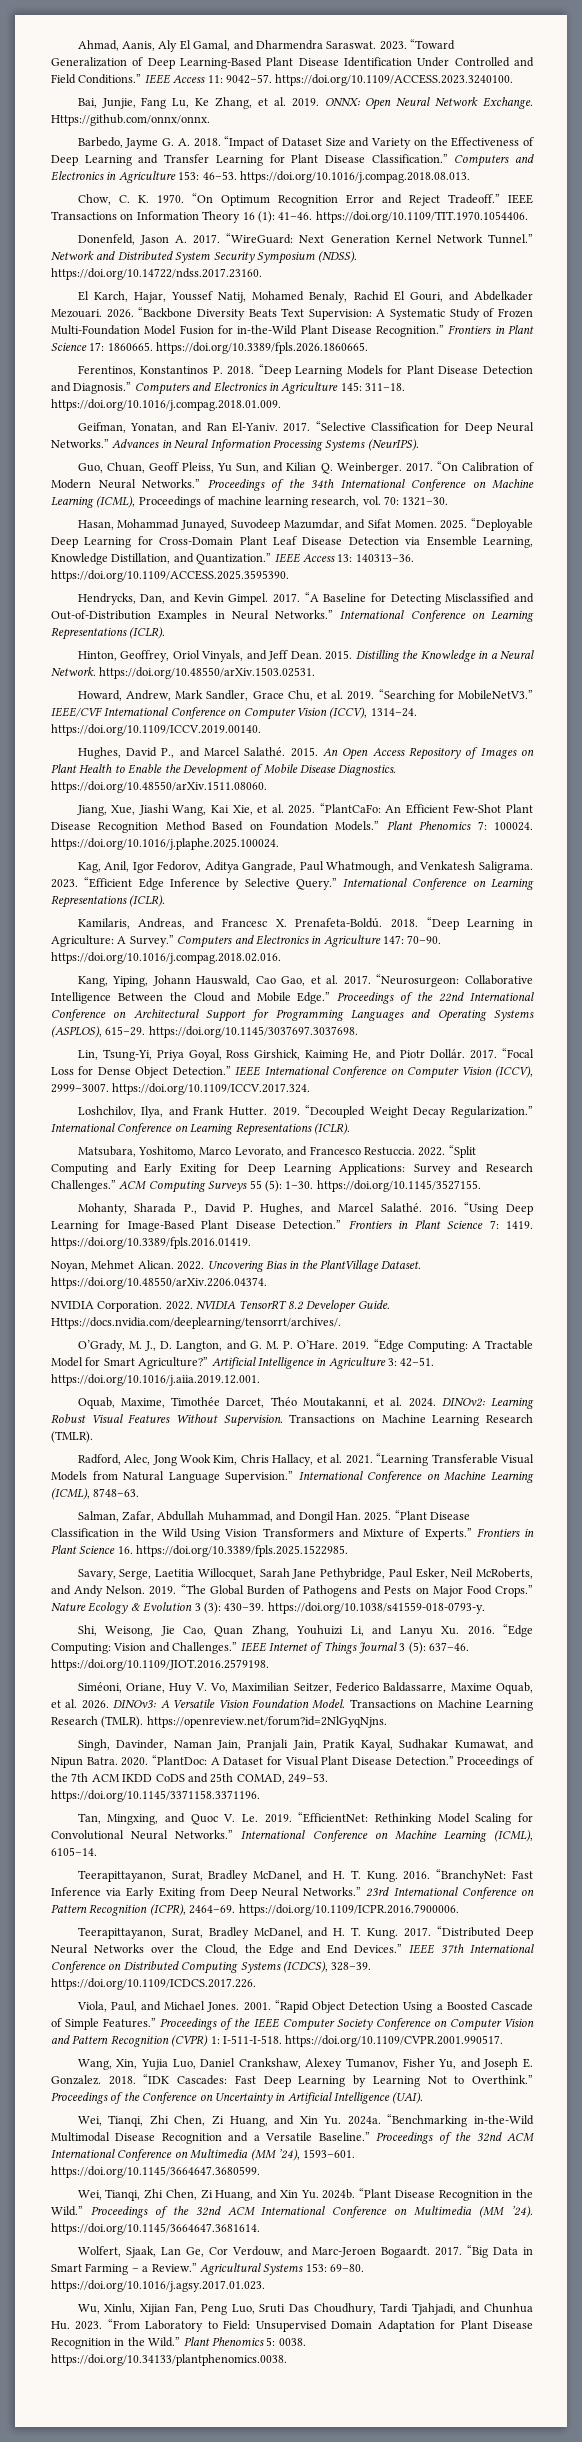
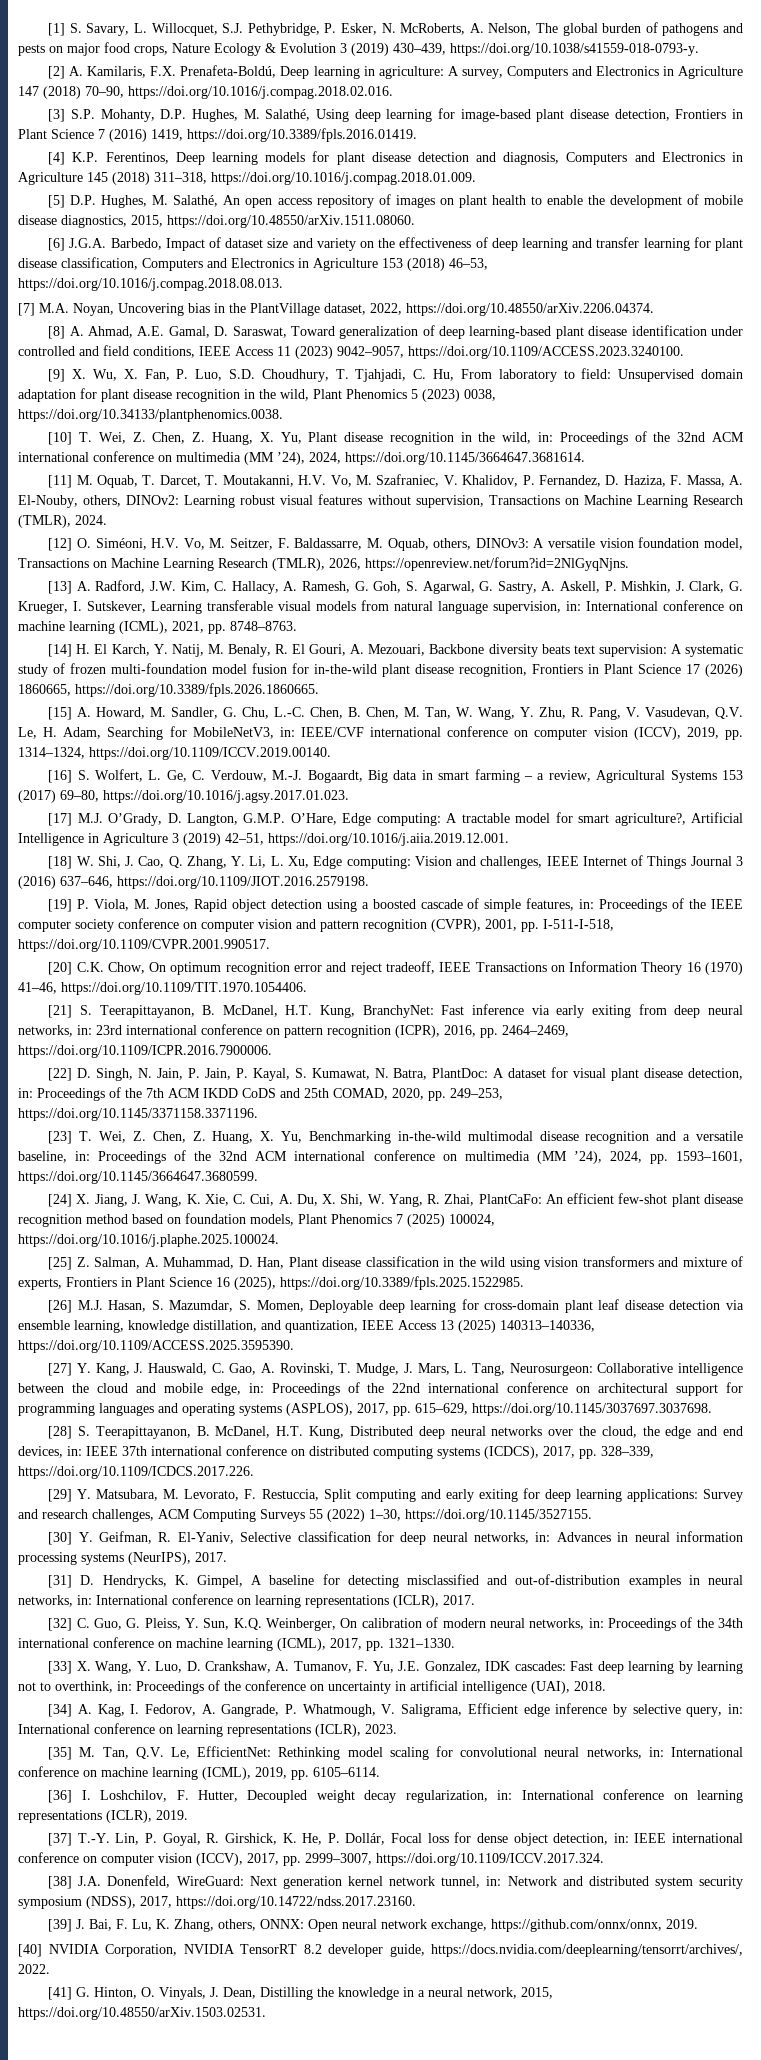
- Ahmad, Aanis, Aly El Gamal, and Dharmendra Saraswat. 2023. “Toward Generalization of Deep Learning-Based Plant Disease Identification Under Controlled and Field Conditions.” IEEE Access 11: 9042–57. https://doi.org/10.1109/ACCESS.2023.3240100.
- Bai, Junjie, Fang Lu, Ke Zhang, et al. 2019. ONNX: Open Neural Network Exchange. Https://github.com/onnx/onnx.
- Barbedo, Jayme G. A. 2018. “Impact of Dataset Size and Variety on the Effectiveness of Deep Learning and Transfer Learning for Plant Disease Classification.” Computers and Electronics in Agriculture 153: 46–53. https://doi.org/10.1016/j.compag.2018.08.013.
- Chow, C. K. 1970. “On Optimum Recognition Error and Reject Tradeoff.” IEEE Transactions on Information Theory 16 (1): 41–46. https://doi.org/10.1109/TIT.1970.1054406.
+ [1] S. Savary, L. Willocquet, S.J. Pethybridge, P. Esker, N. McRoberts, A. Nelson, The global burden of pathogens and pests on major food crops, Nature Ecology & Evolution 3 (2019) 430–439, https://doi.org/10.1038/s41559-018-0793-y.
+ [2] A. Kamilaris, F.X. Prenafeta-Boldú, Deep learning in agriculture: A survey, Computers and Electronics in Agriculture 147 (2018) 70–90, https://doi.org/10.1016/j.compag.2018.02.016.
+ [3] S.P. Mohanty, D.P. Hughes, M. Salathé, Using deep learning for image-based plant disease detection, Frontiers in Plant Science 7 (2016) 1419, https://doi.org/10.3389/fpls.2016.01419.
+ [4] K.P. Ferentinos, Deep learning models for plant disease detection and diagnosis, Computers and Electronics in Agriculture 145 (2018) 311–318, https://doi.org/10.1016/j.compag.2018.01.009.
+ [5] D.P. Hughes, M. Salathé, An open access repository of images on plant health to enable the development of mobile disease diagnostics, 2015, https://doi.org/10.48550/arXiv.1511.08060.
+ [6] J.G.A. Barbedo, Impact of dataset size and variety on the effectiveness of deep learning and transfer learning for plant disease classification, Computers and Electronics in Agriculture 153 (2018) 46–53, https://doi.org/10.1016/j.compag.2018.08.013.
+ [7] M.A. Noyan, Uncovering bias in the PlantVillage dataset, 2022, https://doi.org/10.48550/arXiv.2206.04374.
+ [8] A. Ahmad, A.E. Gamal, D. Saraswat, Toward generalization of deep learning-based plant disease identification under controlled and field conditions, IEEE Access 11 (2023) 9042–9057, https://doi.org/10.1109/ACCESS.2023.3240100.
+ [9] X. Wu, X. Fan, P. Luo, S.D. Choudhury, T. Tjahjadi, C. Hu, From laboratory to field: Unsupervised domain adaptation for plant disease recognition in the wild, Plant Phenomics 5 (2023) 0038, https://doi.org/10.34133/plantphenomics.0038.
+ [10] T. Wei, Z. Chen, Z. Huang, X. Yu, Plant disease recognition in the wild, in: Proceedings of the 32nd ACM international conference on multimedia (MM ’24), 2024, https://doi.org/10.1145/3664647.3681614.
+ [11] M. Oquab, T. Darcet, T. Moutakanni, H.V. Vo, M. Szafraniec, V. Khalidov, P. Fernandez, D. Haziza, F. Massa, A. El-Nouby, others, DINOv2: Learning robust visual features without supervision, Transactions on Machine Learning Research (TMLR), 2024.
+ [12] O. Siméoni, H.V. Vo, M. Seitzer, F. Baldassarre, M. Oquab, others, DINOv3: A versatile vision foundation model, Transactions on Machine Learning Research (TMLR), 2026, https://openreview.net/forum?id=2NlGyqNjns.
+ [13] A. Radford, J.W. Kim, C. Hallacy, A. Ramesh, G. Goh, S. Agarwal, G. Sastry, A. Askell, P. Mishkin, J. Clark, G. Krueger, I. Sutskever, Learning transferable visual models from natural language supervision, in: International conference on machine learning (ICML), 2021, pp. 8748–8763.
+ [14] H. El Karch, Y. Natij, M. Benaly, R. El Gouri, A. Mezouari, Backbone diversity beats text supervision: A systematic study of frozen multi-foundation model fusion for in-the-wild plant disease recognition, Frontiers in Plant Science 17 (2026) 1860665, https://doi.org/10.3389/fpls.2026.1860665.
+ [15] A. Howard, M. Sandler, G. Chu, L.-C. Chen, B. Chen, M. Tan, W. Wang, Y. Zhu, R. Pang, V. Vasudevan, Q.V. Le, H. Adam, Searching for MobileNetV3, in: IEEE/CVF international conference on computer vision (ICCV), 2019, pp. 1314–1324, https://doi.org/10.1109/ICCV.2019.00140.
+ [16] S. Wolfert, L. Ge, C. Verdouw, M.-J. Bogaardt, Big data in smart farming – a review, Agricultural Systems 153 (2017) 69–80, https://doi.org/10.1016/j.agsy.2017.01.023.
+ [17] M.J. O’Grady, D. Langton, G.M.P. O’Hare, Edge computing: A tractable model for smart agriculture?, Artificial Intelligence in Agriculture 3 (2019) 42–51, https://doi.org/10.1016/j.aiia.2019.12.001.
+ [18] W. Shi, J. Cao, Q. Zhang, Y. Li, L. Xu, Edge computing: Vision and challenges, IEEE Internet of Things Journal 3 (2016) 637–646, https://doi.org/10.1109/JIOT.2016.2579198.
+ [19] P. Viola, M. Jones, Rapid object detection using a boosted cascade of simple features, in: Proceedings of the IEEE computer society conference on computer vision and pattern recognition (CVPR), 2001, pp. I-511-I-518, https://doi.org/10.1109/CVPR.2001.990517.
+ [20] C.K. Chow, On optimum recognition error and reject tradeoff, IEEE Transactions on Information Theory 16 (1970) 41–46, https://doi.org/10.1109/TIT.1970.1054406.
- Donenfeld, Jason A. 2017. “WireGuard: Next Generation Kernel Network Tunnel.” Network and Distributed System Security Symposium (NDSS). https://doi.org/10.14722/ndss.2017.23160.
- El Karch, Hajar, Youssef Natij, Mohamed Benaly, Rachid El Gouri, and Abdelkader Mezouari. 2026. “Backbone Diversity Beats Text Supervision: A Systematic Study of Frozen Multi-Foundation Model Fusion for in-the-Wild Plant Disease Recognition.” Frontiers in Plant Science 17: 1860665. https://doi.org/10.3389/fpls.2026.1860665.
- Ferentinos, Konstantinos P. 2018. “Deep Learning Models for Plant Disease Detection and Diagnosis.” Computers and Electronics in Agriculture 145: 311–18. https://doi.org/10.1016/j.compag.2018.01.009.
- Geifman, Yonatan, and Ran El-Yaniv. 2017. “Selective Classification for Deep Neural Networks.” Advances in Neural Information Processing Systems (NeurIPS).
- Guo, Chuan, Geoff Pleiss, Yu Sun, and Kilian Q. Weinberger. 2017. “On Calibration of Modern Neural Networks.” Proceedings of the 34th International Conference on Machine Learning (ICML), Proceedings of machine learning research, vol. 70: 1321–30.
- Hasan, Mohammad Junayed, Suvodeep Mazumdar, and Sifat Momen. 2025. “Deployable Deep Learning for Cross-Domain Plant Leaf Disease Detection via Ensemble Learning, Knowledge Distillation, and Quantization.” IEEE Access 13: 140313–36. https://doi.org/10.1109/ACCESS.2025.3595390.
- Hendrycks, Dan, and Kevin Gimpel. 2017. “A Baseline for Detecting Misclassified and Out-of-Distribution Examples in Neural Networks.” International Conference on Learning Representations (ICLR).
- Hinton, Geoffrey, Oriol Vinyals, and Jeff Dean. 2015. Distilling the Knowledge in a Neural Network. https://doi.org/10.48550/arXiv.1503.02531.
- Howard, Andrew, Mark Sandler, Grace Chu, et al. 2019. “Searching for MobileNetV3.” IEEE/CVF International Conference on Computer Vision (ICCV), 1314–24. https://doi.org/10.1109/ICCV.2019.00140.
- Hughes, David P., and Marcel Salathé. 2015. An Open Access Repository of Images on Plant Health to Enable the Development of Mobile Disease Diagnostics. https://doi.org/10.48550/arXiv.1511.08060.
- Jiang, Xue, Jiashi Wang, Kai Xie, et al. 2025. “PlantCaFo: An Efficient Few-Shot Plant Disease Recognition Method Based on Foundation Models.” Plant Phenomics 7: 100024. https://doi.org/10.1016/j.plaphe.2025.100024.
- Kag, Anil, Igor Fedorov, Aditya Gangrade, Paul Whatmough, and Venkatesh Saligrama. 2023. “Efficient Edge Inference by Selective Query.” International Conference on Learning Representations (ICLR).
- Kamilaris, Andreas, and Francesc X. Prenafeta-Boldú. 2018. “Deep Learning in Agriculture: A Survey.” Computers and Electronics in Agriculture 147: 70–90. https://doi.org/10.1016/j.compag.2018.02.016.
- Kang, Yiping, Johann Hauswald, Cao Gao, et al. 2017. “Neurosurgeon: Collaborative Intelligence Between the Cloud and Mobile Edge.” Proceedings of the 22nd International Conference on Architectural Support for Programming Languages and Operating Systems (ASPLOS), 615–29. https://doi.org/10.1145/3037697.3037698.
- Lin, Tsung-Yi, Priya Goyal, Ross Girshick, Kaiming He, and Piotr Dollár. 2017. “Focal Loss for Dense Object Detection.” IEEE International Conference on Computer Vision (ICCV), 2999–3007. https://doi.org/10.1109/ICCV.2017.324.
- Loshchilov, Ilya, and Frank Hutter. 2019. “Decoupled Weight Decay Regularization.” International Conference on Learning Representations (ICLR).
- Matsubara, Yoshitomo, Marco Levorato, and Francesco Restuccia. 2022. “Split Computing and Early Exiting for Deep Learning Applications: Survey and Research Challenges.” ACM Computing Surveys 55 (5): 1–30. https://doi.org/10.1145/3527155.
- Mohanty, Sharada P., David P. Hughes, and Marcel Salathé. 2016. “Using Deep Learning for Image-Based Plant Disease Detection.” Frontiers in Plant Science 7: 1419. https://doi.org/10.3389/fpls.2016.01419.
- Noyan, Mehmet Alican. 2022. Uncovering Bias in the PlantVillage Dataset. https://doi.org/10.48550/arXiv.2206.04374.
- NVIDIA Corporation. 2022. NVIDIA TensorRT 8.2 Developer Guide. Https://docs.nvidia.com/deeplearning/tensorrt/archives/.
- O’Grady, M. J., D. Langton, and G. M. P. O’Hare. 2019. “Edge Computing: A Tractable Model for Smart Agriculture?” Artificial Intelligence in Agriculture 3: 42–51. https://doi.org/10.1016/j.aiia.2019.12.001.
- Oquab, Maxime, Timothée Darcet, Théo Moutakanni, et al. 2024. DINOv2: Learning Robust Visual Features Without Supervision. Transactions on Machine Learning Research (TMLR).
- Radford, Alec, Jong Wook Kim, Chris Hallacy, et al. 2021. “Learning Transferable Visual Models from Natural Language Supervision.” International Conference on Machine Learning (ICML), 8748–63.
- Salman, Zafar, Abdullah Muhammad, and Dongil Han. 2025. “Plant Disease Classification in the Wild Using Vision Transformers and Mixture of Experts.” Frontiers in Plant Science 16. https://doi.org/10.3389/fpls.2025.1522985.
- Savary, Serge, Laetitia Willocquet, Sarah Jane Pethybridge, Paul Esker, Neil McRoberts, and Andy Nelson. 2019. “The Global Burden of Pathogens and Pests on Major Food Crops.” Nature Ecology & Evolution 3 (3): 430–39. https://doi.org/10.1038/s41559-018-0793-y.
- Shi, Weisong, Jie Cao, Quan Zhang, Youhuizi Li, and Lanyu Xu. 2016. “Edge Computing: Vision and Challenges.” IEEE Internet of Things Journal 3 (5): 637–46. https://doi.org/10.1109/JIOT.2016.2579198.
- Siméoni, Oriane, Huy V. Vo, Maximilian Seitzer, Federico Baldassarre, Maxime Oquab, et al. 2026. DINOv3: A Versatile Vision Foundation Model. Transactions on Machine Learning Research (TMLR). https://openreview.net/forum?id=2NlGyqNjns.
- Singh, Davinder, Naman Jain, Pranjali Jain, Pratik Kayal, Sudhakar Kumawat, and Nipun Batra. 2020. “PlantDoc: A Dataset for Visual Plant Disease Detection.” Proceedings of the 7th ACM IKDD CoDS and 25th COMAD, 249–53. https://doi.org/10.1145/3371158.3371196.
- Tan, Mingxing, and Quoc V. Le. 2019. “EfficientNet: Rethinking Model Scaling for Convolutional Neural Networks.” International Conference on Machine Learning (ICML), 6105–14.
- Teerapittayanon, Surat, Bradley McDanel, and H. T. Kung. 2016. “BranchyNet: Fast Inference via Early Exiting from Deep Neural Networks.” 23rd International Conference on Pattern Recognition (ICPR), 2464–69. https://doi.org/10.1109/ICPR.2016.7900006.
- Teerapittayanon, Surat, Bradley McDanel, and H. T. Kung. 2017. “Distributed Deep Neural Networks over the Cloud, the Edge and End Devices.” IEEE 37th International Conference on Distributed Computing Systems (ICDCS), 328–39. https://doi.org/10.1109/ICDCS.2017.226.
- Viola, Paul, and Michael Jones. 2001. “Rapid Object Detection Using a Boosted Cascade of Simple Features.” Proceedings of the IEEE Computer Society Conference on Computer Vision and Pattern Recognition (CVPR) 1: I-511-I-518. https://doi.org/10.1109/CVPR.2001.990517.
- Wang, Xin, Yujia Luo, Daniel Crankshaw, Alexey Tumanov, Fisher Yu, and Joseph E. Gonzalez. 2018. “IDK Cascades: Fast Deep Learning by Learning Not to Overthink.” Proceedings of the Conference on Uncertainty in Artificial Intelligence (UAI).
- Wei, Tianqi, Zhi Chen, Zi Huang, and Xin Yu. 2024a. “Benchmarking in-the-Wild Multimodal Disease Recognition and a Versatile Baseline.” Proceedings of the 32nd ACM International Conference on Multimedia (MM ’24), 1593–601. https://doi.org/10.1145/3664647.3680599.
- Wei, Tianqi, Zhi Chen, Zi Huang, and Xin Yu. 2024b. “Plant Disease Recognition in the Wild.” Proceedings of the 32nd ACM International Conference on Multimedia (MM ’24). https://doi.org/10.1145/3664647.3681614.
- Wolfert, Sjaak, Lan Ge, Cor Verdouw, and Marc-Jeroen Bogaardt. 2017. “Big Data in Smart Farming – a Review.” Agricultural Systems 153: 69–80. https://doi.org/10.1016/j.agsy.2017.01.023.
- Wu, Xinlu, Xijian Fan, Peng Luo, Sruti Das Choudhury, Tardi Tjahjadi, and Chunhua Hu. 2023. “From Laboratory to Field: Unsupervised Domain Adaptation for Plant Disease Recognition in the Wild.” Plant Phenomics 5: 0038. https://doi.org/10.34133/plantphenomics.0038.
+ [21] S. Teerapittayanon, B. McDanel, H.T. Kung, BranchyNet: Fast inference via early exiting from deep neural networks, in: 23rd international conference on pattern recognition (ICPR), 2016, pp. 2464–2469, https://doi.org/10.1109/ICPR.2016.7900006.
+ [22] D. Singh, N. Jain, P. Jain, P. Kayal, S. Kumawat, N. Batra, PlantDoc: A dataset for visual plant disease detection, in: Proceedings of the 7th ACM IKDD CoDS and 25th COMAD, 2020, pp. 249–253, https://doi.org/10.1145/3371158.3371196.
+ [23] T. Wei, Z. Chen, Z. Huang, X. Yu, Benchmarking in-the-wild multimodal disease recognition and a versatile baseline, in: Proceedings of the 32nd ACM international conference on multimedia (MM ’24), 2024, pp. 1593–1601, https://doi.org/10.1145/3664647.3680599.
+ [24] X. Jiang, J. Wang, K. Xie, C. Cui, A. Du, X. Shi, W. Yang, R. Zhai, PlantCaFo: An efficient few-shot plant disease recognition method based on foundation models, Plant Phenomics 7 (2025) 100024, https://doi.org/10.1016/j.plaphe.2025.100024.
+ [25] Z. Salman, A. Muhammad, D. Han, Plant disease classification in the wild using vision transformers and mixture of experts, Frontiers in Plant Science 16 (2025), https://doi.org/10.3389/fpls.2025.1522985.
+ [26] M.J. Hasan, S. Mazumdar, S. Momen, Deployable deep learning for cross-domain plant leaf disease detection via ensemble learning, knowledge distillation, and quantization, IEEE Access 13 (2025) 140313–140336, https://doi.org/10.1109/ACCESS.2025.3595390.
+ [27] Y. Kang, J. Hauswald, C. Gao, A. Rovinski, T. Mudge, J. Mars, L. Tang, Neurosurgeon: Collaborative intelligence between the cloud and mobile edge, in: Proceedings of the 22nd international conference on architectural support for programming languages and operating systems (ASPLOS), 2017, pp. 615–629, https://doi.org/10.1145/3037697.3037698.
+ [28] S. Teerapittayanon, B. McDanel, H.T. Kung, Distributed deep neural networks over the cloud, the edge and end devices, in: IEEE 37th international conference on distributed computing systems (ICDCS), 2017, pp. 328–339, https://doi.org/10.1109/ICDCS.2017.226.
+ [29] Y. Matsubara, M. Levorato, F. Restuccia, Split computing and early exiting for deep learning applications: Survey and research challenges, ACM Computing Surveys 55 (2022) 1–30, https://doi.org/10.1145/3527155.
+ [30] Y. Geifman, R. El-Yaniv, Selective classification for deep neural networks, in: Advances in neural information processing systems (NeurIPS), 2017.
+ [31] D. Hendrycks, K. Gimpel, A baseline for detecting misclassified and out-of-distribution examples in neural networks, in: International conference on learning representations (ICLR), 2017.
+ [32] C. Guo, G. Pleiss, Y. Sun, K.Q. Weinberger, On calibration of modern neural networks, in: Proceedings of the 34th international conference on machine learning (ICML), 2017, pp. 1321–1330.
+ [33] X. Wang, Y. Luo, D. Crankshaw, A. Tumanov, F. Yu, J.E. Gonzalez, IDK cascades: Fast deep learning by learning not to overthink, in: Proceedings of the conference on uncertainty in artificial intelligence (UAI), 2018.
+ [34] A. Kag, I. Fedorov, A. Gangrade, P. Whatmough, V. Saligrama, Efficient edge inference by selective query, in: International conference on learning representations (ICLR), 2023.
+ [35] M. Tan, Q.V. Le, EfficientNet: Rethinking model scaling for convolutional neural networks, in: International conference on machine learning (ICML), 2019, pp. 6105–6114.
+ [36] I. Loshchilov, F. Hutter, Decoupled weight decay regularization, in: International conference on learning representations (ICLR), 2019.
+ [37] T.-Y. Lin, P. Goyal, R. Girshick, K. He, P. Dollár, Focal loss for dense object detection, in: IEEE international conference on computer vision (ICCV), 2017, pp. 2999–3007, https://doi.org/10.1109/ICCV.2017.324.
+ [38] J.A. Donenfeld, WireGuard: Next generation kernel network tunnel, in: Network and distributed system security symposium (NDSS), 2017, https://doi.org/10.14722/ndss.2017.23160.
+ [39] J. Bai, F. Lu, K. Zhang, others, ONNX: Open neural network exchange, https://github.com/onnx/onnx, 2019.
+ [40] NVIDIA Corporation, NVIDIA TensorRT 8.2 developer guide, https://docs.nvidia.com/deeplearning/tensorrt/archives/, 2022.
+ [41] G. Hinton, O. Vinyals, J. Dean, Distilling the knowledge in a neural network, 2015, https://doi.org/10.48550/arXiv.1503.02531.

